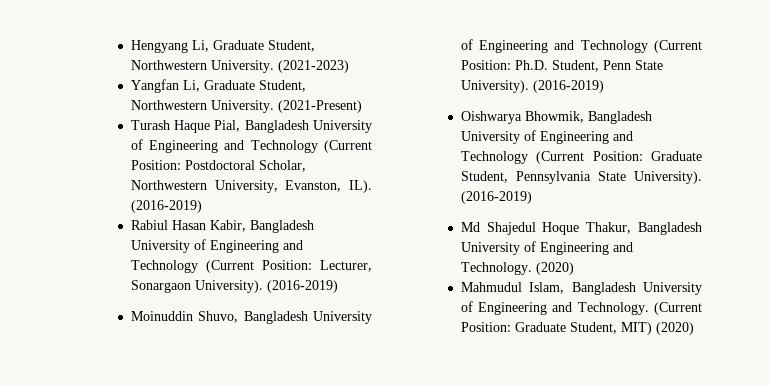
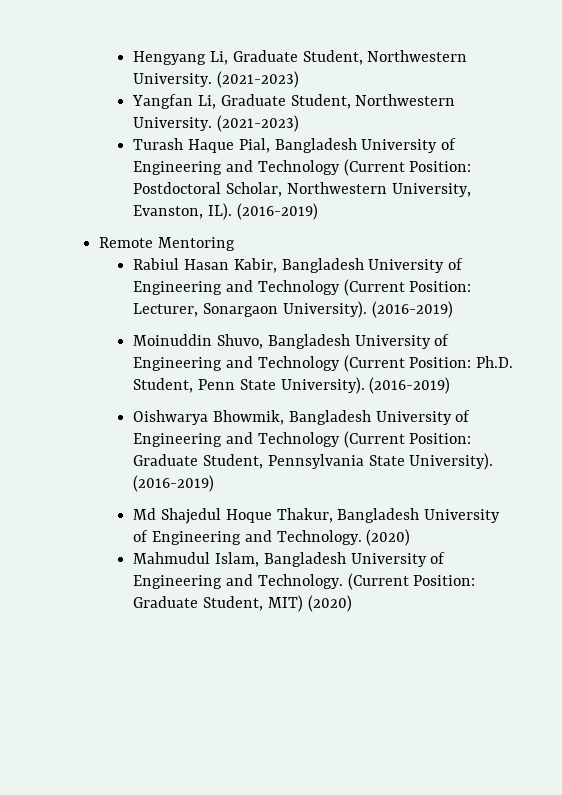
- Yangfan Li, Graduate Student, Northwestern University. (2021-Present)
+ Yangfan Li, Graduate Student, Northwestern University. (2021-2023)
+ Remote Mentoring

